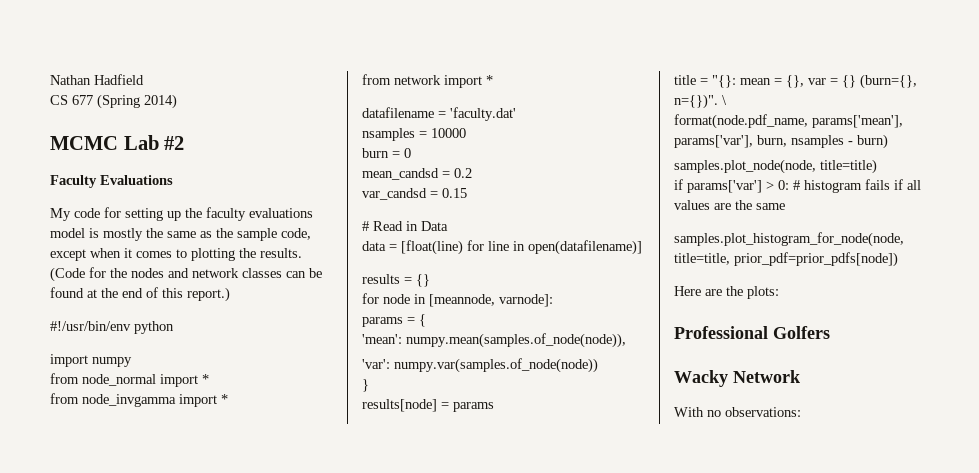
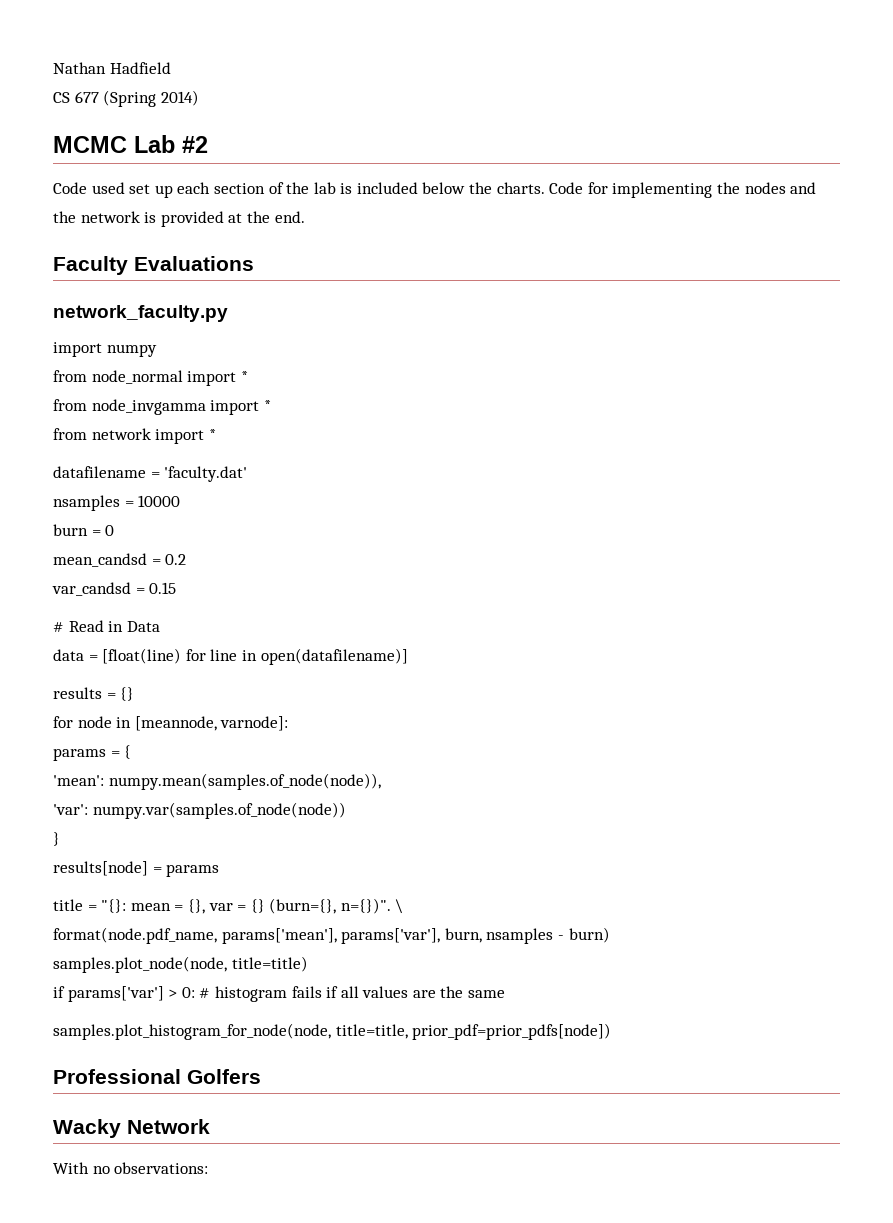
+ Code used set up each section of the lab is included below the charts. Code for implementing the nodes and the network is provided at the end.
  Faculty Evaluations
- My code for setting up the faculty evaluations model is mostly the same as the sample code, except when it comes to plotting the results. (Code for the nodes and network classes can be found at the end of this report.)
- #!/usr/bin/env python
+ network_faculty.py
- Here are the plots:

